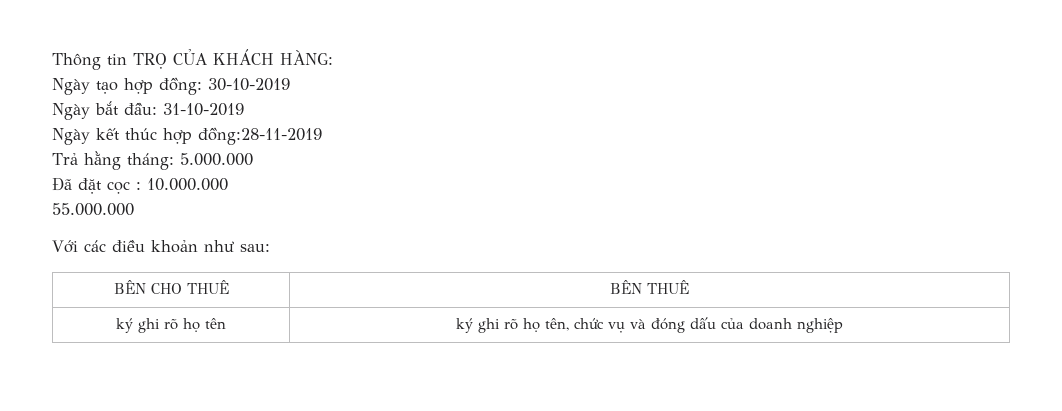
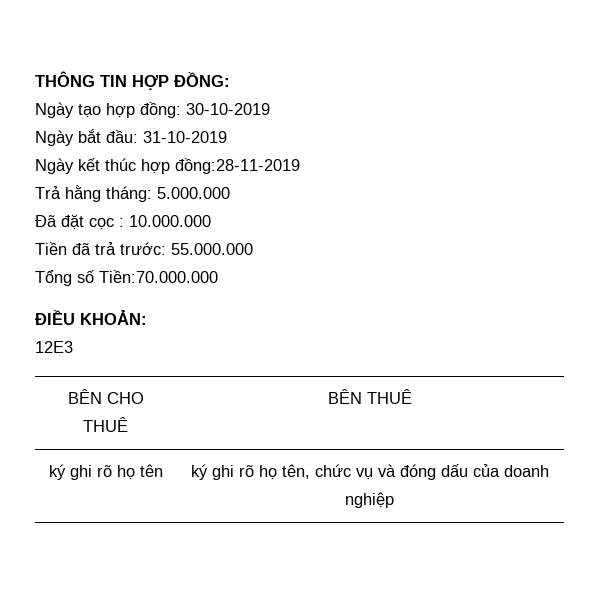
- Thông tin TRỌ CỦA KHÁCH HÀNG:
+ THÔNG TIN HỢP ĐỒNG:
- 55.000.000
- Với các điều khoản như sau:
+ Tiền đã trả trước: 55.000.000
+ Tổng số Tiền:70.000.000
+ ĐIỀU KHOẢN:
+ 12E3

